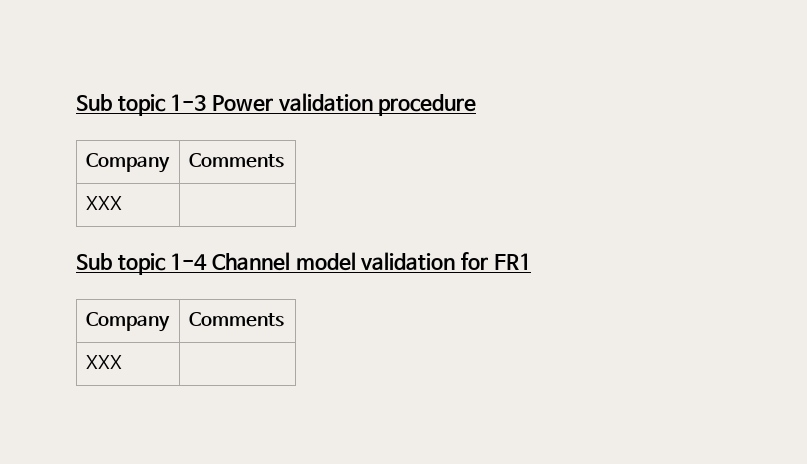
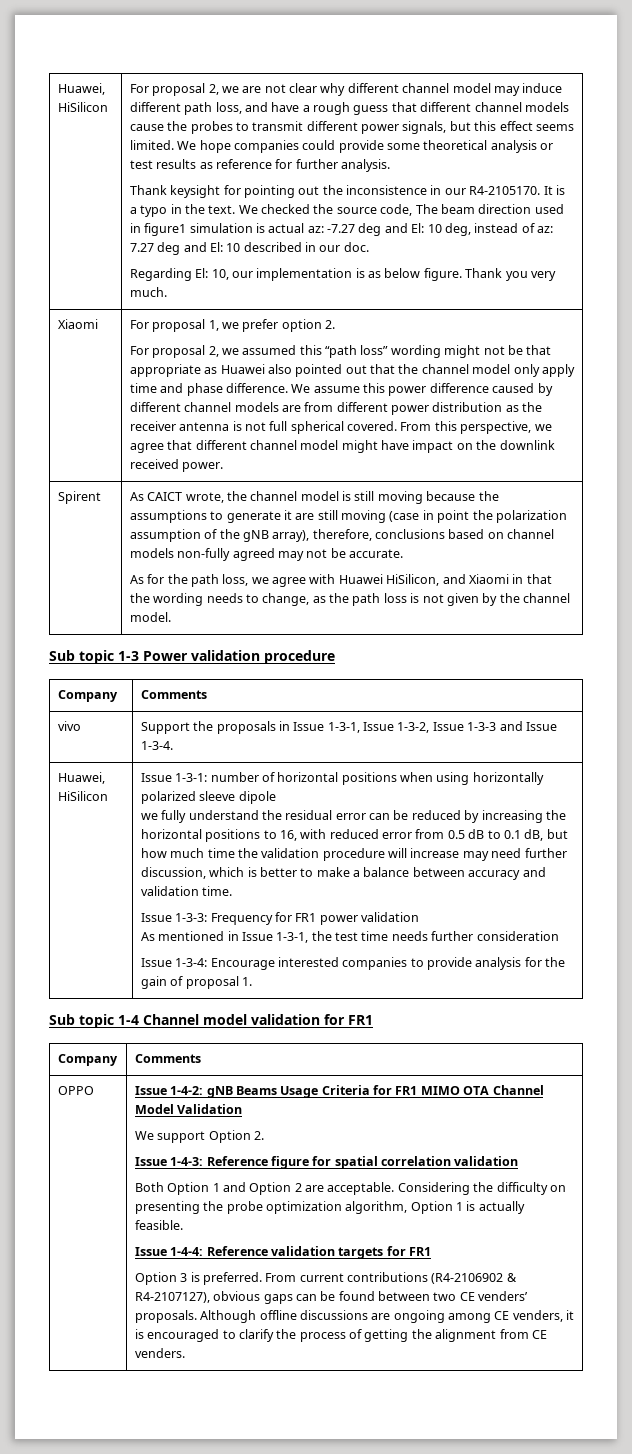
+ Huawei, HiSilicon | For proposal 2, we are not clear why different channel model may induce different path loss, and have a rough guess that different channel models cause the probes to transmit different power signals, but this effect seems limited. We hope companies could provide some theoretical analysis or test results as reference for further analysis.
+ Thank keysight for pointing out the inconsistence in our R4-2105170. It is a typo in the text. We checked the source code, The beam direction used in figure1 simulation is actual az: -7.27 deg and El: 10 deg, instead of az: 7.27 deg and El: 10 described in our doc.
+ Regarding El: 10, our implementation is as below figure. Thank you very much.
+ Xiaomi | For proposal 1, we prefer option 2.
+ For proposal 2, we assumed this “path loss” wording might not be that appropriate as Huawei also pointed out that the channel model only apply time and phase difference. We assume this power difference caused by different channel models are from different power distribution as the receiver antenna is not full spherical covered. From this perspective, we agree that different channel model might have impact on the downlink received power.
+ Spirent | As CAICT wrote, the channel model is still moving because the assumptions to generate it are still moving (case in point the polarization assumption of the gNB array), therefore, conclusions based on channel models non-fully agreed may not be accurate.
+ As for the path loss, we agree with Huawei HiSilicon, and Xiaomi in that the wording needs to change, as the path loss is not given by the channel model.
  Sub topic 1-3 Power validation procedure
  Company | Comments
- XXX |
+ vivo | Support the proposals in Issue 1-3-1, Issue 1-3-2, Issue 1-3-3 and Issue 1-3-4.
+ Huawei, HiSilicon | Issue 1-3-1: number of horizontal positions when using horizontally polarized sleeve dipole
+ we fully understand the residual error can be reduced by increasing the horizontal positions to 16, with reduced error from 0.5 dB to 0.1 dB, but how much time the validation procedure will increase may need further discussion, which is better to make a balance between accuracy and validation time.
+ Issue 1-3-3: Frequency for FR1 power validation
+ As mentioned in Issue 1-3-1, the test time needs further consideration
+ Issue 1-3-4: Encourage interested companies to provide analysis for the gain of proposal 1.
  Sub topic 1-4 Channel model validation for FR1
  Company | Comments
- XXX
+ OPPO | Issue 1-4-2: gNB Beams Usage Criteria for FR1 MIMO OTA Channel Model Validation
+ We support Option 2.
+ Issue 1-4-3: Reference figure for spatial correlation validation
+ Both Option 1 and Option 2 are acceptable. Considering the difficulty on presenting the probe optimization algorithm, Option 1 is actually feasible.
+ Issue 1-4-4: Reference validation targets for FR1
+ Option 3 is preferred. From current contributions (R4-2106902 & R4-2107127), obvious gaps can be found between two CE venders’ proposals. Although offline discussions are ongoing among CE venders, it is encouraged to clarify the process of getting the alignment from CE venders.

